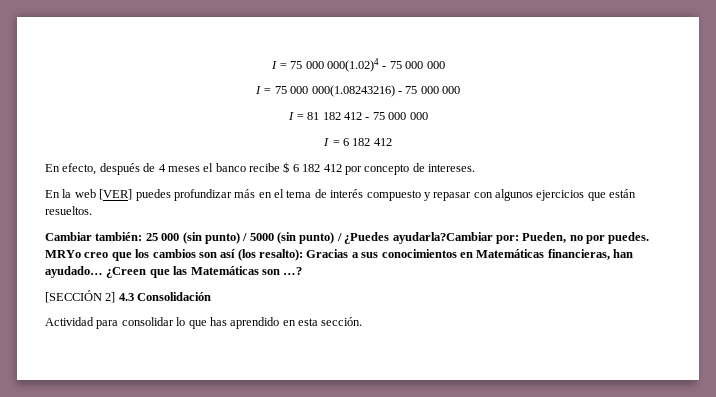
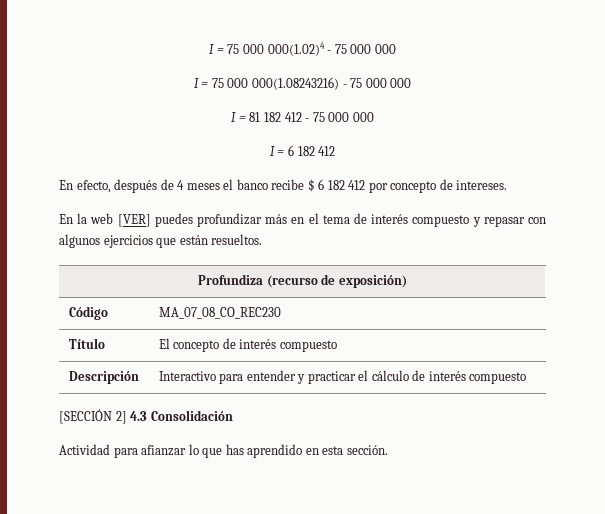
- Cambiar también: 25 000 (sin punto) / 5000 (sin punto) / ¿Puedes ayudarla?Cambiar por: Pueden, no por puedes. MRYo creo que los cambios son así (los resalto): Gracias a sus conocimientos en Matemáticas financieras, han ayudado… ¿Creen que las Matemáticas son …?
+ Profundiza (recurso de exposición)
+ Código | MA_07_08_CO_REC230
+ Título | El concepto de interés compuesto
+ Descripción | Interactivo para entender y practicar el cálculo de interés compuesto
- Actividad para consolidar lo que has aprendido en esta sección.
+ Actividad para afianzar lo que has aprendido en esta sección.

